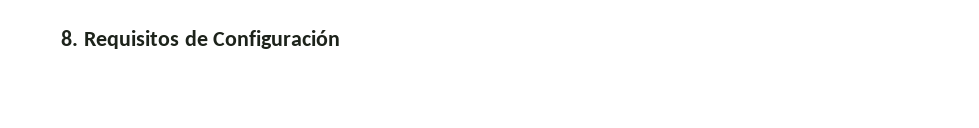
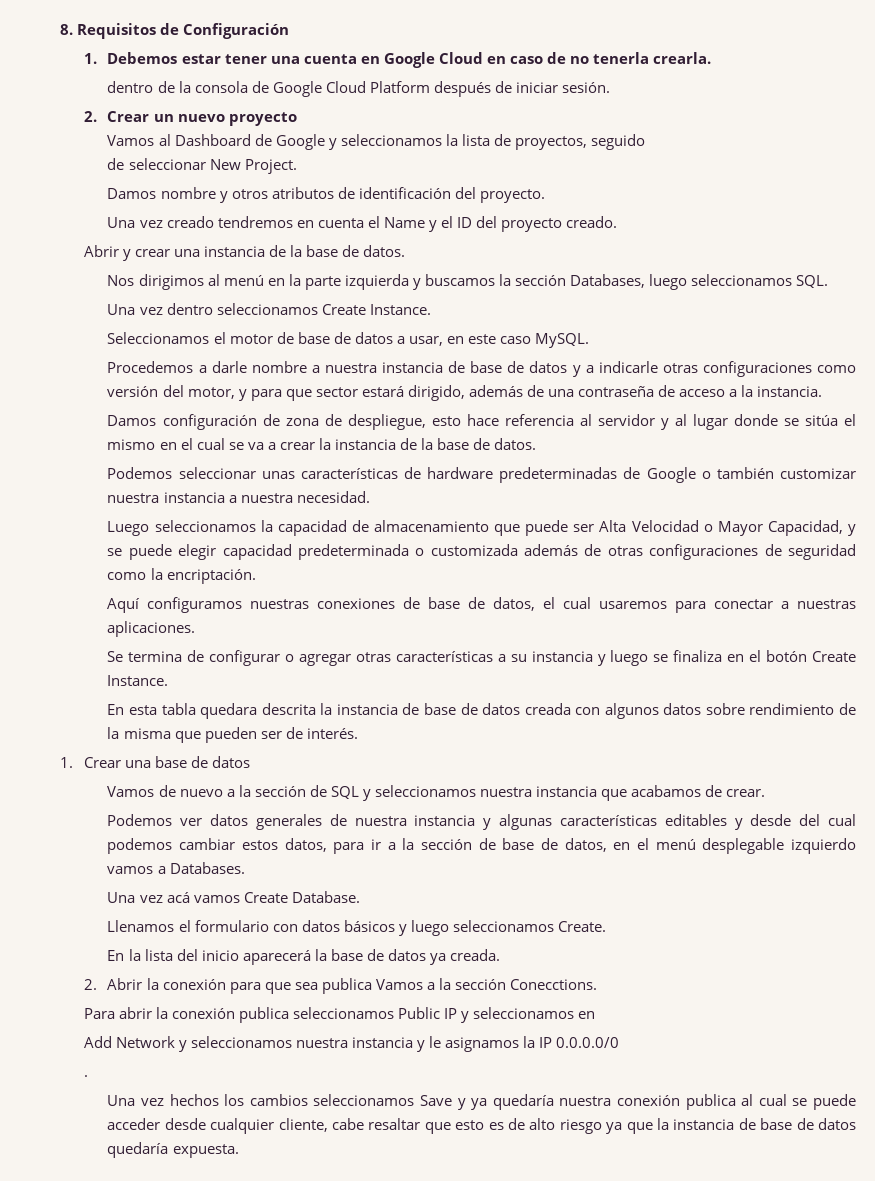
+ 1. Debemos estar tener una cuenta en Google Cloud en caso de no tenerla crearla.
+ dentro de la consola de Google Cloud Platform después de iniciar sesión.
+ 2. Crear un nuevo proyecto
+ Vamos al Dashboard de Google y seleccionamos la lista de proyectos, seguido
+ de seleccionar New Project.
+ Damos nombre y otros atributos de identificación del proyecto.
+ Una vez creado tendremos en cuenta el Name y el ID del proyecto creado.
+ Abrir y crear una instancia de la base de datos.
+ Nos dirigimos al menú en la parte izquierda y buscamos la sección Databases, luego seleccionamos SQL.
+ Una vez dentro seleccionamos Create Instance.
+ Seleccionamos el motor de base de datos a usar, en este caso MySQL.
+ Procedemos a darle nombre a nuestra instancia de base de datos y a indicarle otras configuraciones como versión del motor, y para que sector estará dirigido, además de una contraseña de acceso a la instancia.
+ Damos configuración de zona de despliegue, esto hace referencia al servidor y al lugar donde se sitúa el mismo en el cual se va a crear la instancia de la base de datos.
+ Podemos seleccionar unas características de hardware predeterminadas de Google o también customizar nuestra instancia a nuestra necesidad.
+ Luego seleccionamos la capacidad de almacenamiento que puede ser Alta Velocidad o Mayor Capacidad, y se puede elegir capacidad predeterminada o customizada además de otras configuraciones de seguridad como la encriptación.
+ Aquí configuramos nuestras conexiones de base de datos, el cual usaremos para conectar a nuestras aplicaciones.
+ Se termina de configurar o agregar otras características a su instancia y luego se finaliza en el botón Create Instance.
+ En esta tabla quedara descrita la instancia de base de datos creada con algunos datos sobre rendimiento de la misma que pueden ser de interés.
+ 1. Crear una base de datos
+ Vamos de nuevo a la sección de SQL y seleccionamos nuestra instancia que acabamos de crear.
+ Podemos ver datos generales de nuestra instancia y algunas características editables y desde del cual podemos cambiar estos datos, para ir a la sección de base de datos, en el menú desplegable izquierdo vamos a Databases.
+ Una vez acá vamos Create Database.
+ Llenamos el formulario con datos básicos y luego seleccionamos Create.
+ En la lista del inicio aparecerá la base de datos ya creada.
+ 2. Abrir la conexión para que sea publica Vamos a la sección Conecctions.
+ Para abrir la conexión publica seleccionamos Public IP y seleccionamos en
+ Add Network y seleccionamos nuestra instancia y le asignamos la IP 0.0.0.0/0
+ .
+ Una vez hechos los cambios seleccionamos Save y ya quedaría nuestra conexión publica al cual se puede acceder desde cualquier cliente, cabe resaltar que esto es de alto riesgo ya que la instancia de base de datos quedaría expuesta.

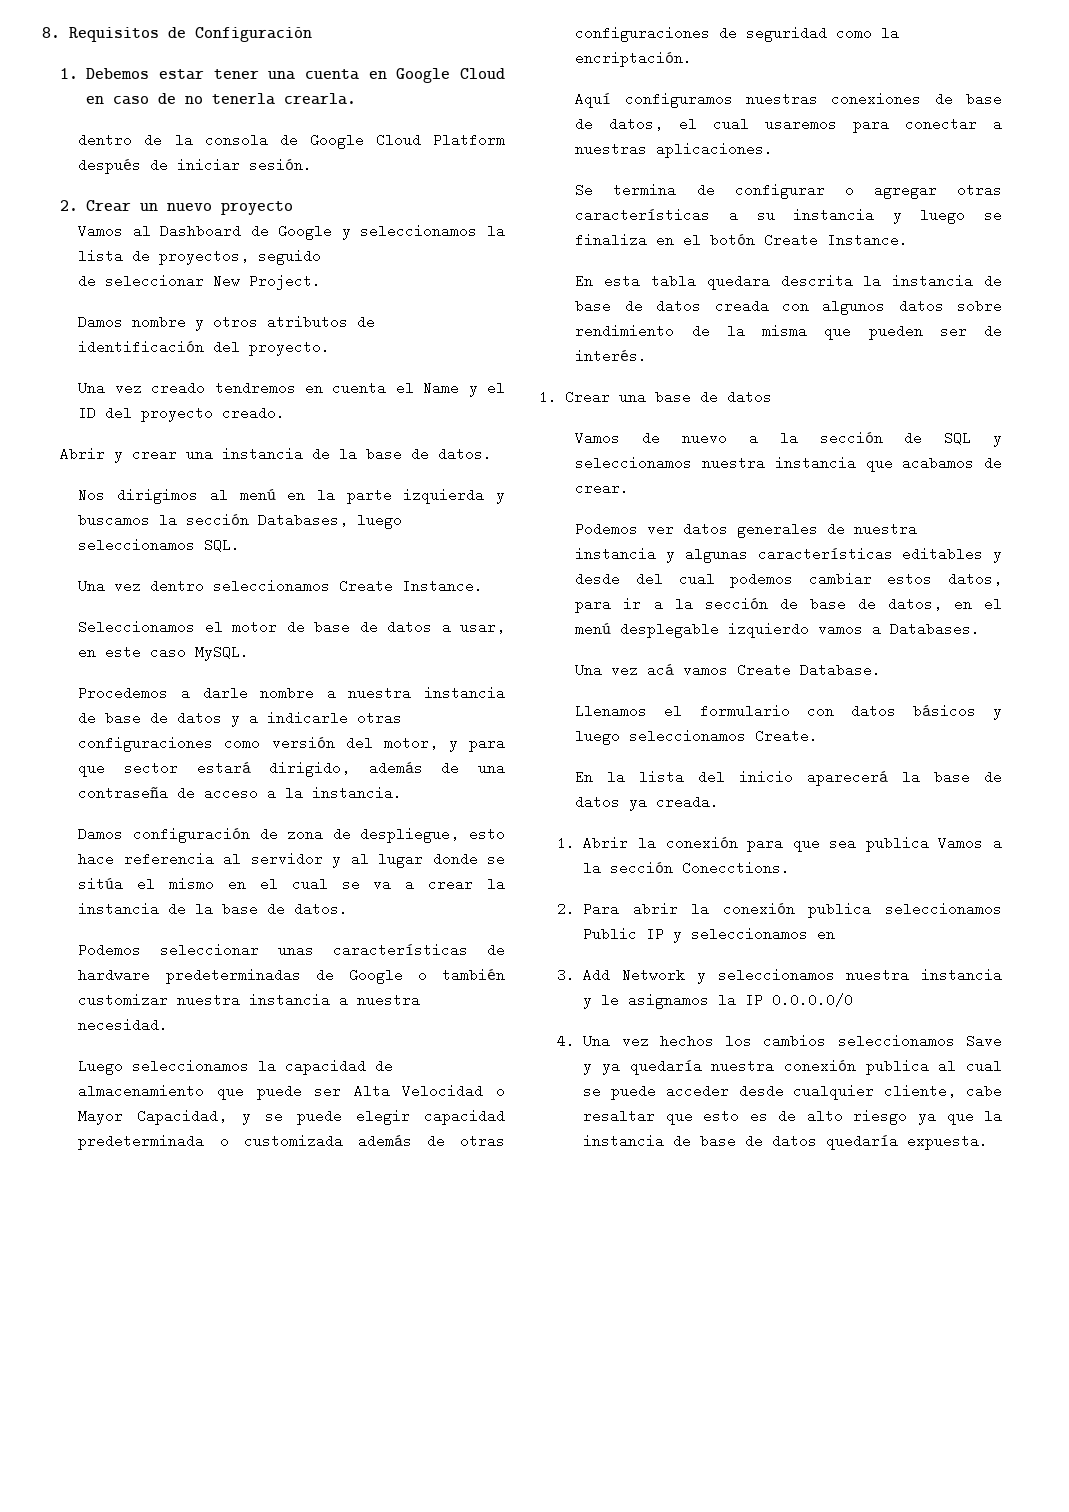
- 2. Abrir la conexión para que sea publica Vamos a la sección Conecctions.
+ 1. Abrir la conexión para que sea publica Vamos a la sección Conecctions.
- Para abrir la conexión publica seleccionamos Public IP y seleccionamos en
+ 2. Para abrir la conexión publica seleccionamos Public IP y seleccionamos en
- Add Network y seleccionamos nuestra instancia y le asignamos la IP 0.0.0.0/0
+ 3. Add Network y seleccionamos nuestra instancia y le asignamos la IP 0.0.0.0/0
- .
- Una vez hechos los cambios seleccionamos Save y ya quedaría nuestra conexión publica al cual se puede acceder desde cualquier cliente, cabe resaltar que esto es de alto riesgo ya que la instancia de base de datos quedaría expuesta.
+ 4. Una vez hechos los cambios seleccionamos Save y ya quedaría nuestra conexión publica al cual se puede acceder desde cualquier cliente, cabe resaltar que esto es de alto riesgo ya que la instancia de base de datos quedaría expuesta.

